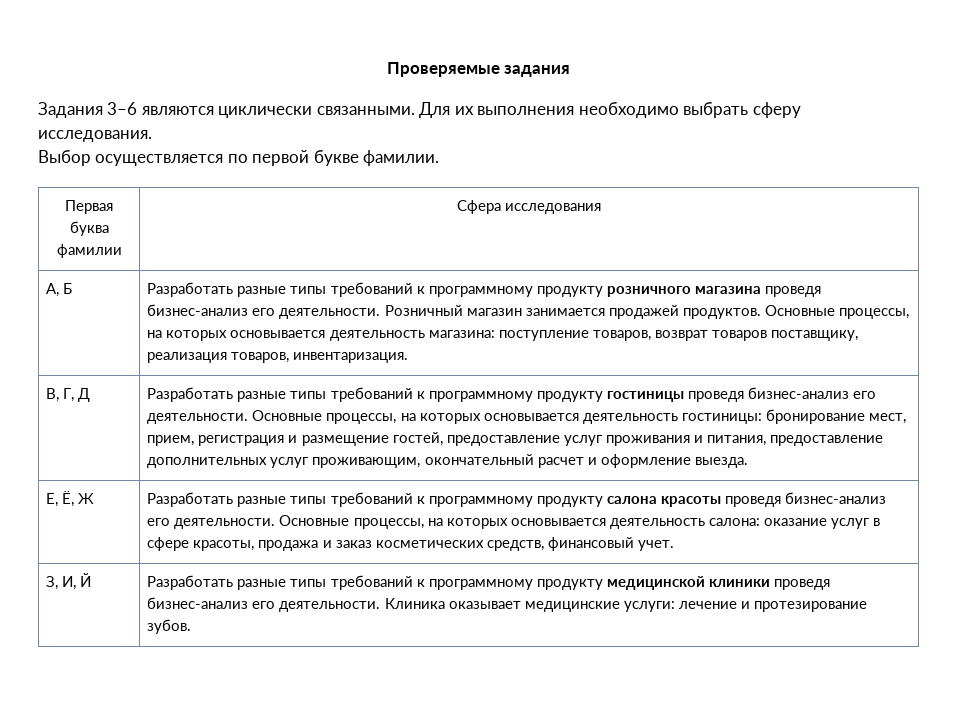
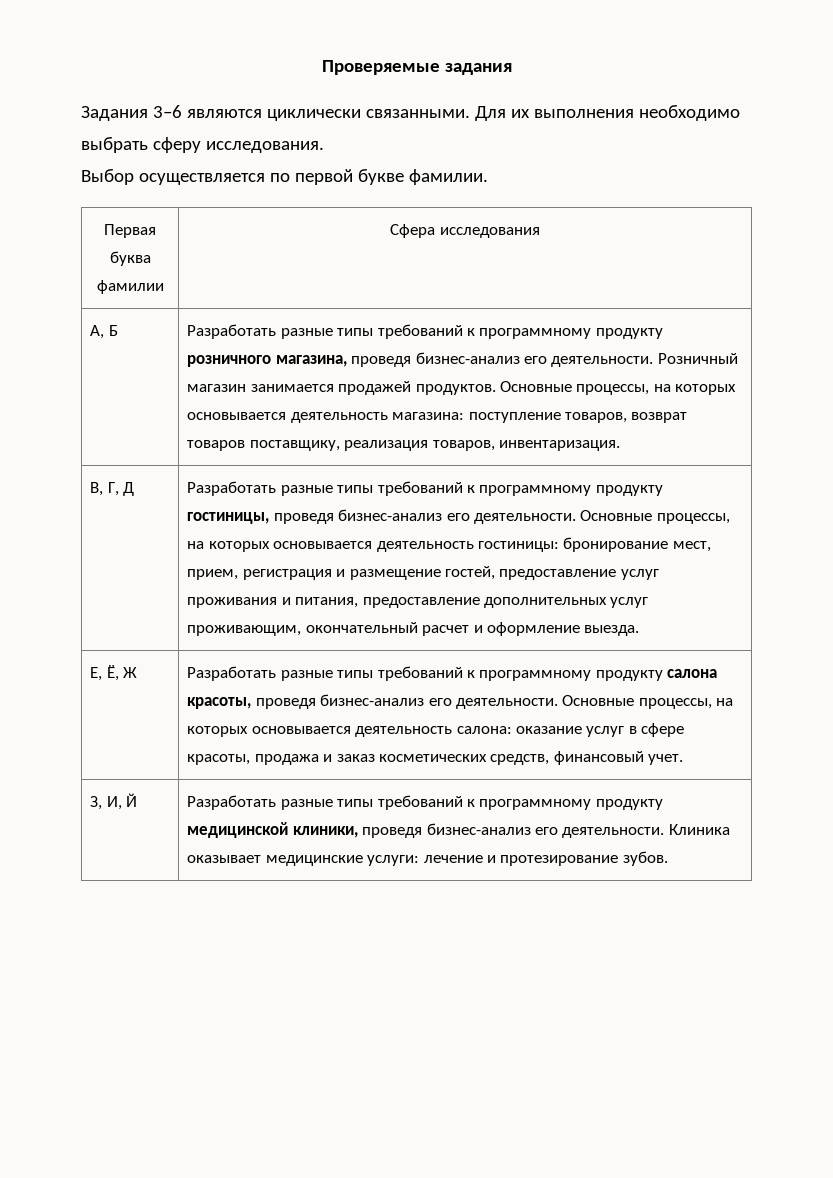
- А, Б | Разработать разные типы требований к программному продукту розничного магазина проведя бизнес-анализ его деятельности. Розничный магазин занимается продажей продуктов. Основные процессы, на которых основывается деятельность магазина: поступление товаров, возврат товаров поставщику, реализация товаров, инвентаризация.
+ А, Б | Разработать разные типы требований к программному продукту розничного магазина, проведя бизнес-анализ его деятельности. Розничный магазин занимается продажей продуктов. Основные процессы, на которых основывается деятельность магазина: поступление товаров, возврат товаров поставщику, реализация товаров, инвентаризация.
- Разработать разные типы требований к программному продукту гостиницы проведя бизнес-анализ его деятельности.
+ Разработать разные типы требований к программному продукту гостиницы, проведя бизнес-анализ его деятельности.
- Е, Ё, Ж | Разработать разные типы требований к программному продукту салона красоты проведя бизнес-анализ его деятельности. Основные процессы, на которых основывается деятельность салона: оказание услуг в сфере красоты, продажа и заказ косметических средств, финансовый учет.
+ Е, Ё, Ж | Разработать разные типы требований к программному продукту салона красоты, проведя бизнес-анализ его деятельности. Основные процессы, на которых основывается деятельность салона: оказание услуг в сфере красоты, продажа и заказ косметических средств, финансовый учет.
- З, И, Й | Разработать разные типы требований к программному продукту медицинской клиники проведя бизнес-анализ его деятельности. Клиника оказывает медицинские услуги: лечение и протезирование зубов.
+ З, И, Й | Разработать разные типы требований к программному продукту медицинской клиники, проведя бизнес-анализ его деятельности. Клиника оказывает медицинские услуги: лечение и протезирование зубов.

